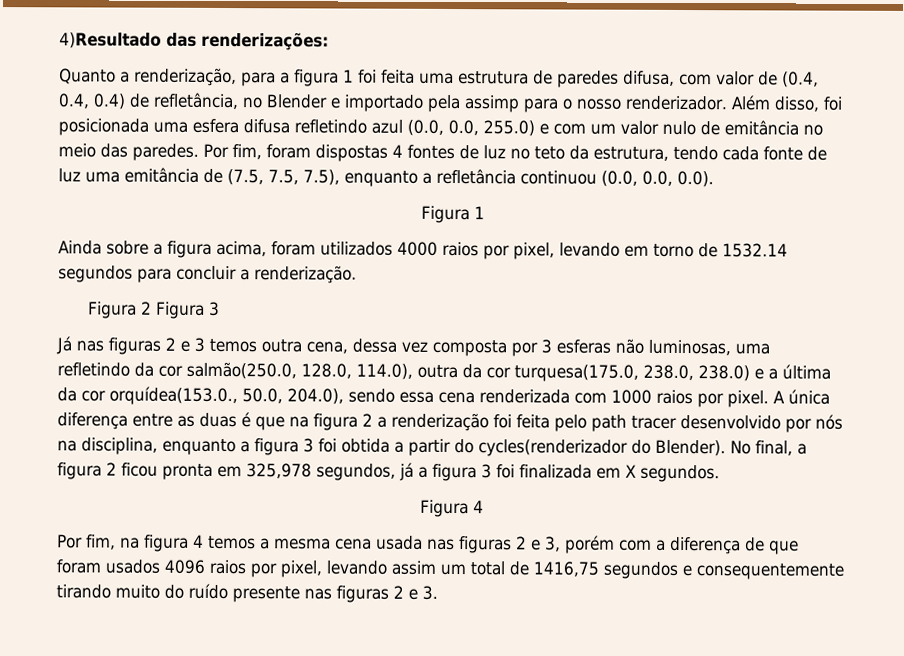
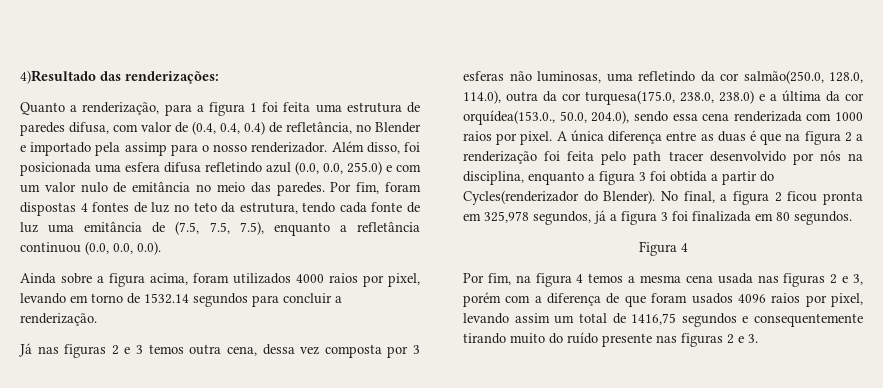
- Figura 1
- Figura 2 Figura 3
- A única diferença entre as duas é que na figura 2 a renderização foi feita pelo path tracer desenvolvido por nós na disciplina, enquanto a figura 3 foi obtida a partir do cycles(renderizador do Blender).
+ A única diferença entre as duas é que na figura 2 a renderização foi feita pelo path tracer desenvolvido por nós na disciplina, enquanto a figura 3 foi obtida a partir do Cycles(renderizador do Blender).
- No final, a figura 2 ficou pronta em 325,978 segundos, já a figura 3 foi finalizada em X segundos.
+ No final, a figura 2 ficou pronta em 325,978 segundos, já a figura 3 foi finalizada em 80 segundos.

